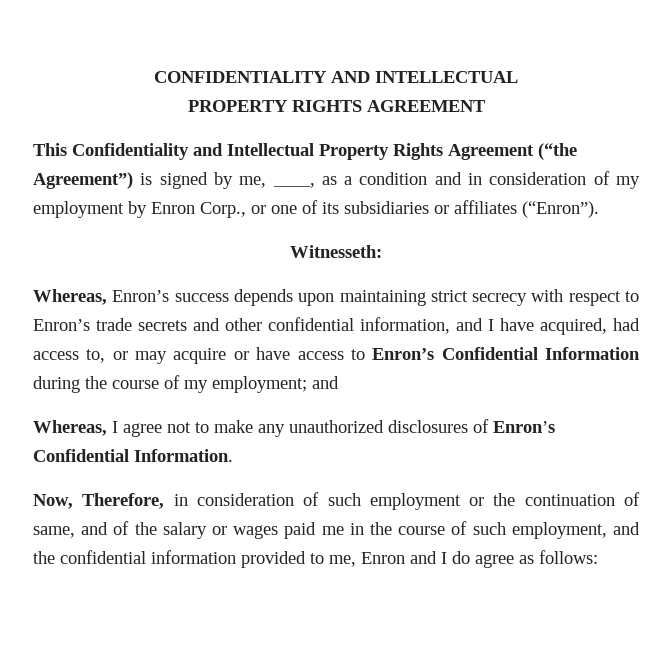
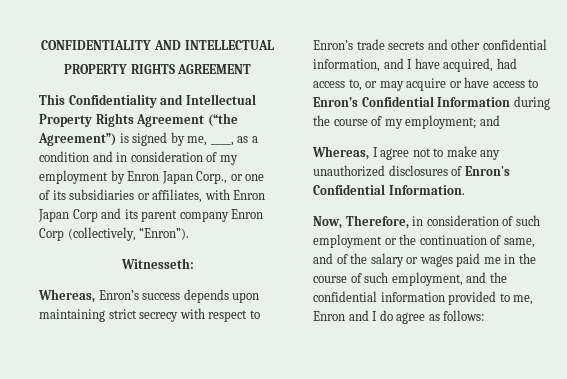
- This Confidentiality and Intellectual Property Rights Agreement (“the Agreement”) is signed by me, ____, as a condition and in consideration of my employment by Enron Corp., or one of its subsidiaries or affiliates (“Enron”).
+ This Confidentiality and Intellectual Property Rights Agreement (“the Agreement”) is signed by me, ____, as a condition and in consideration of my employment by Enron Japan Corp., or one of its subsidiaries or affiliates, with Enron Japan Corp and its parent company Enron Corp (collectively, “Enron”).

